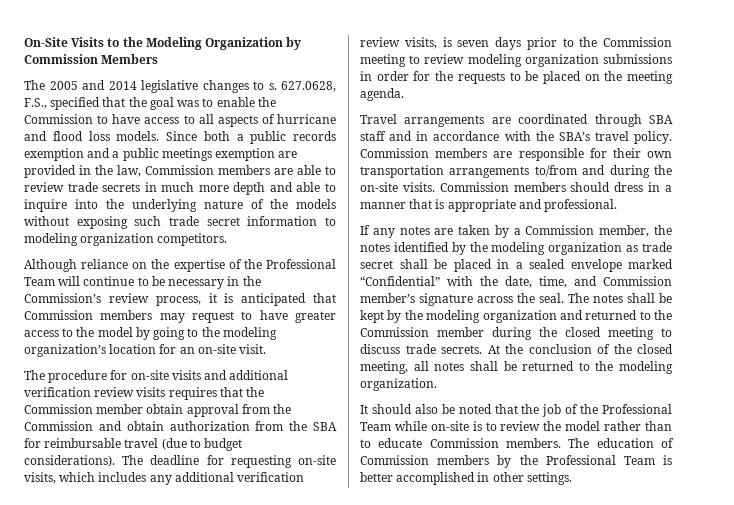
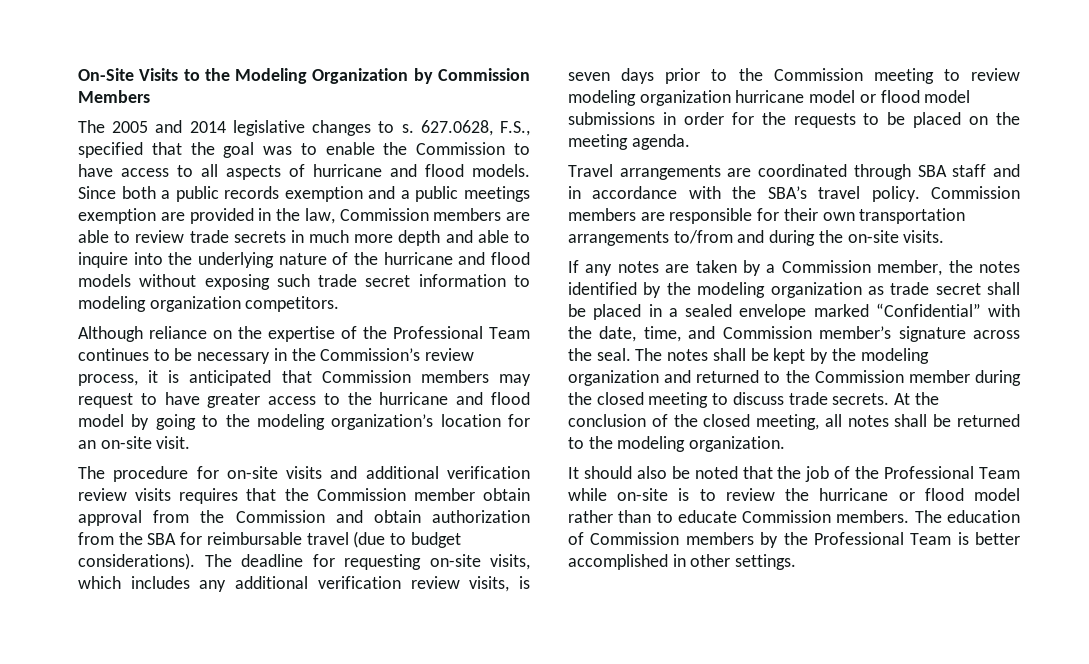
- 627.0628, F.S., specified that the goal was to enable the Commission to have access to all aspects of hurricane and flood loss models.
+ 627.0628, F.S., specified that the goal was to enable the Commission to have access to all aspects of hurricane and flood models.
- Since both a public records exemption and a public meetings exemption are provided in the law, Commission members are able to review trade secrets in much more depth and able to inquire into the underlying nature of the models without exposing such trade secret information to modeling organization competitors.
+ Since both a public records exemption and a public meetings exemption are provided in the law, Commission members are able to review trade secrets in much more depth and able to inquire into the underlying nature of the hurricane and flood models without exposing such trade secret information to modeling organization competitors.
- Although reliance on the expertise of the Professional Team will continue to be necessary in the Commission’s review process, it is anticipated that Commission members may request to have greater access to the model by going to the modeling organization’s location for an on-site visit.
+ Although reliance on the expertise of the Professional Team continues to be necessary in the Commission’s review process, it is anticipated that Commission members may request to have greater access to the hurricane and flood model by going to the modeling organization’s location for an on-site visit.
- The deadline for requesting on-site visits, which includes any additional verification review visits, is seven days prior to the Commission meeting to review modeling organization submissions in order for the requests to be placed on the meeting agenda.
+ The deadline for requesting on-site visits, which includes any additional verification review visits, is seven days prior to the Commission meeting to review modeling organization hurricane model or flood model submissions in order for the requests to be placed on the meeting agenda.
- Commission members should dress in a manner that is appropriate and professional.
- It should also be noted that the job of the Professional Team while on-site is to review the model rather than to educate Commission members.
+ It should also be noted that the job of the Professional Team while on-site is to review the hurricane or flood model rather than to educate Commission members.

